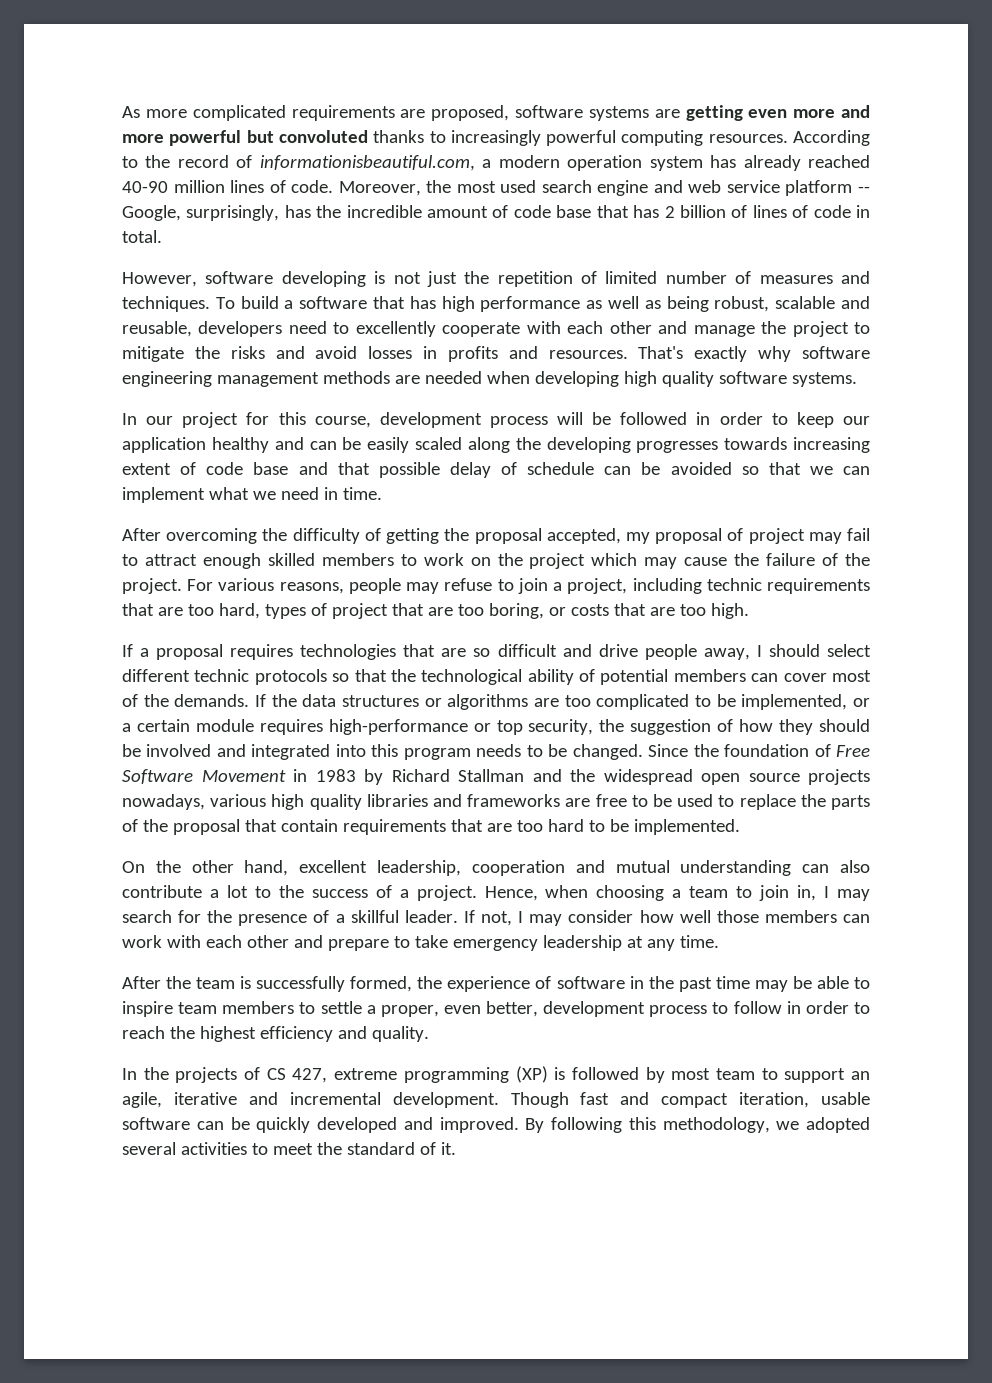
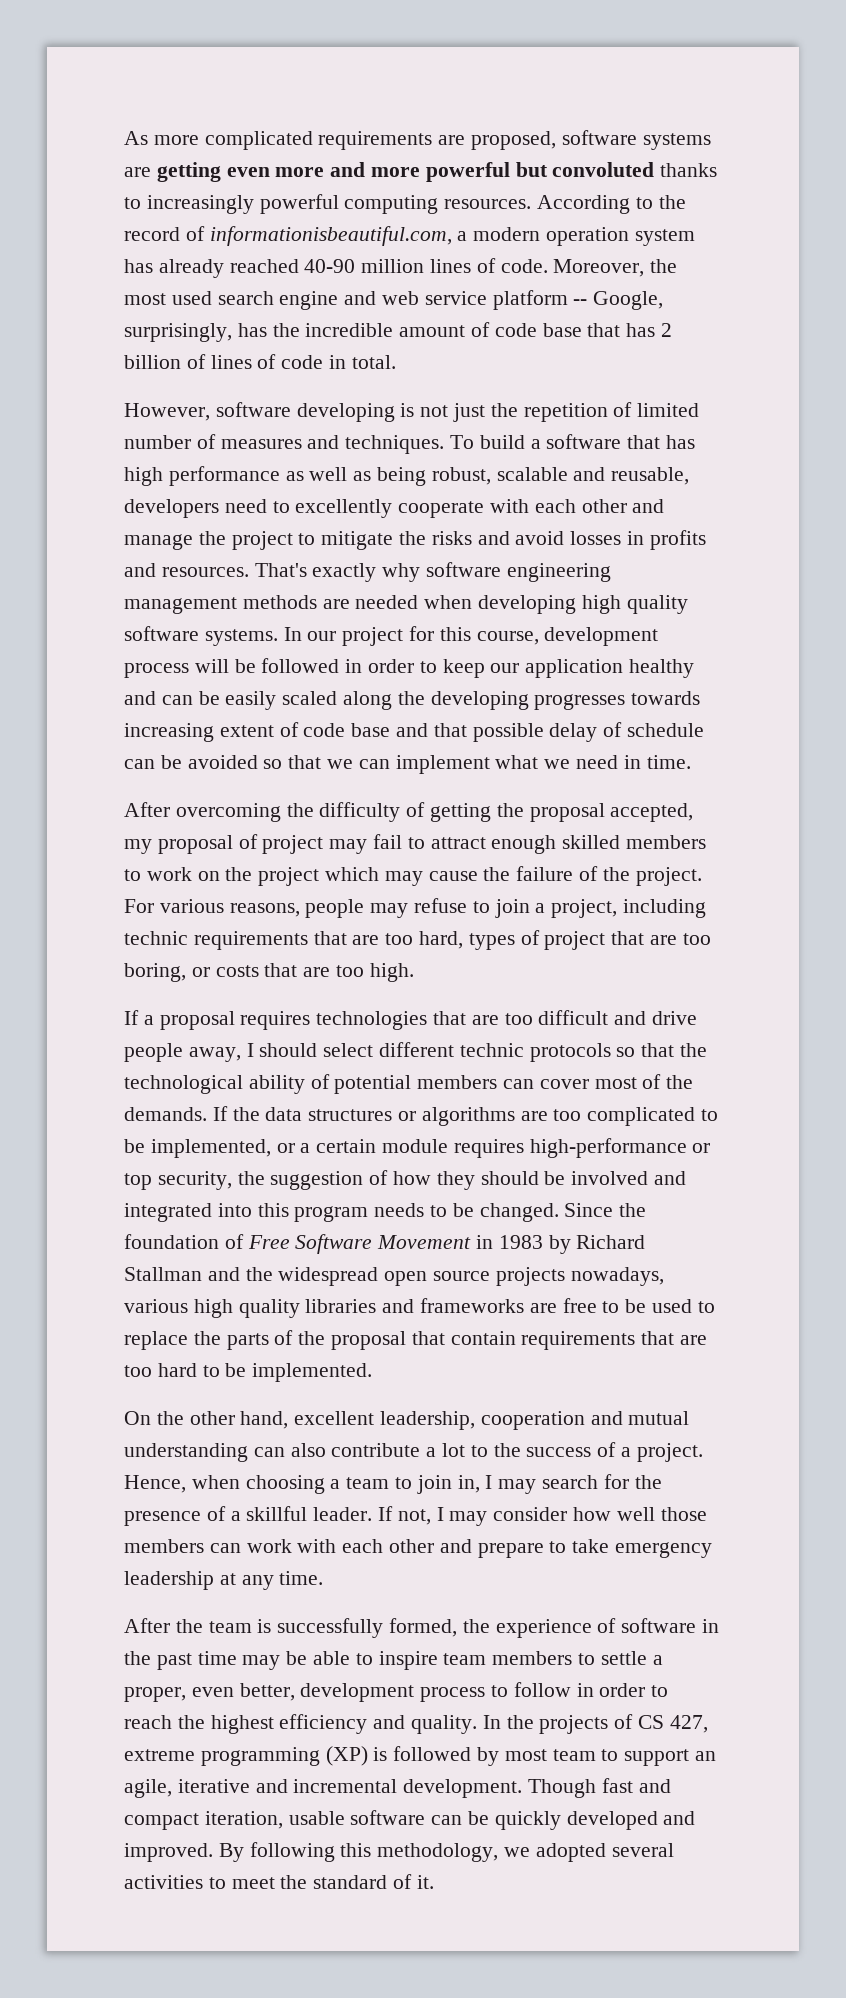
- That's exactly why software engineering management methods are needed when developing high quality software systems.
- In our project for this course, development process will be followed in order to keep our application healthy and can be easily scaled along the developing progresses towards increasing extent of code base and that possible delay of schedule can be avoided so that we can implement what we need in time.
+ That's exactly why software engineering management methods are needed when developing high quality software systems. In our project for this course, development process will be followed in order to keep our application healthy and can be easily scaled along the developing progresses towards increasing extent of code base and that possible delay of schedule can be avoided so that we can implement what we need in time.
- If a proposal requires technologies that are so difficult and drive people away, I should select different technic protocols so that the technological ability of potential members can cover most of the demands.
+ If a proposal requires technologies that are too difficult and drive people away, I should select different technic protocols so that the technological ability of potential members can cover most of the demands.
- After the team is successfully formed, the experience of software in the past time may be able to inspire team members to settle a proper, even better, development process to follow in order to reach the highest efficiency and quality.
- In the projects of CS 427, extreme programming (XP) is followed by most team to support an agile, iterative and incremental development.
+ After the team is successfully formed, the experience of software in the past time may be able to inspire team members to settle a proper, even better, development process to follow in order to reach the highest efficiency and quality. In the projects of CS 427, extreme programming (XP) is followed by most team to support an agile, iterative and incremental development.

